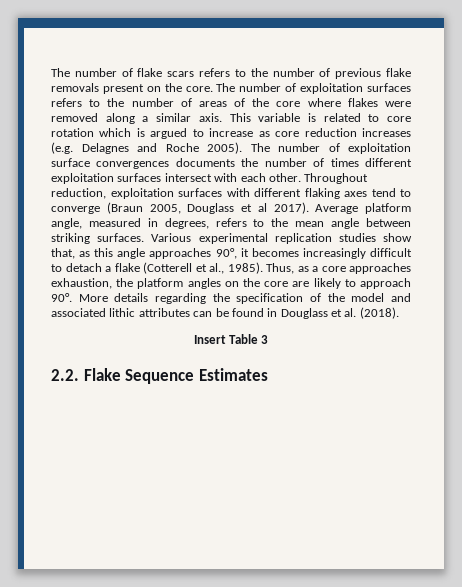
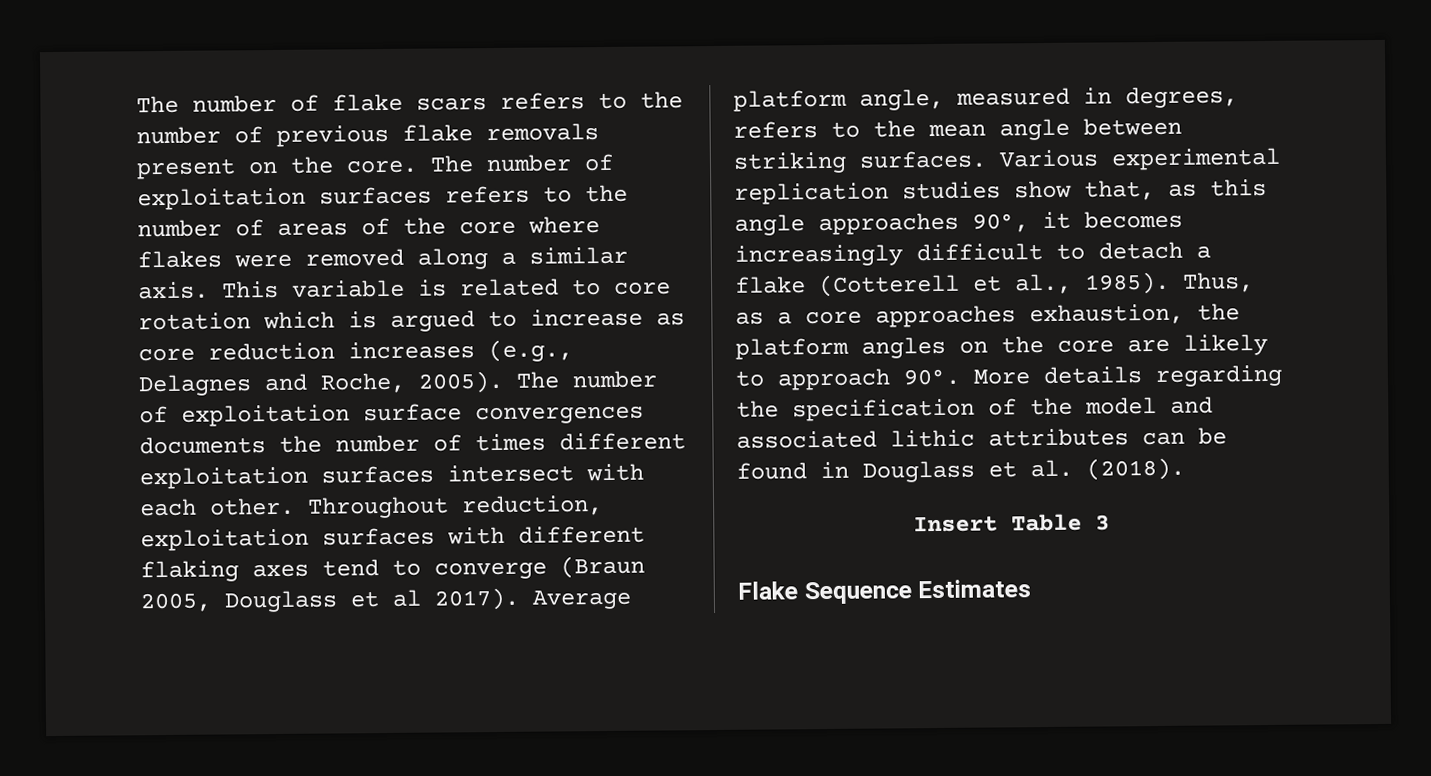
- This variable is related to core rotation which is argued to increase as core reduction increases (e.g. Delagnes and Roche 2005).
+ This variable is related to core rotation which is argued to increase as core reduction increases (e.g., Delagnes and Roche, 2005).
- 2.2. Flake Sequence Estimates
+ Flake Sequence Estimates

